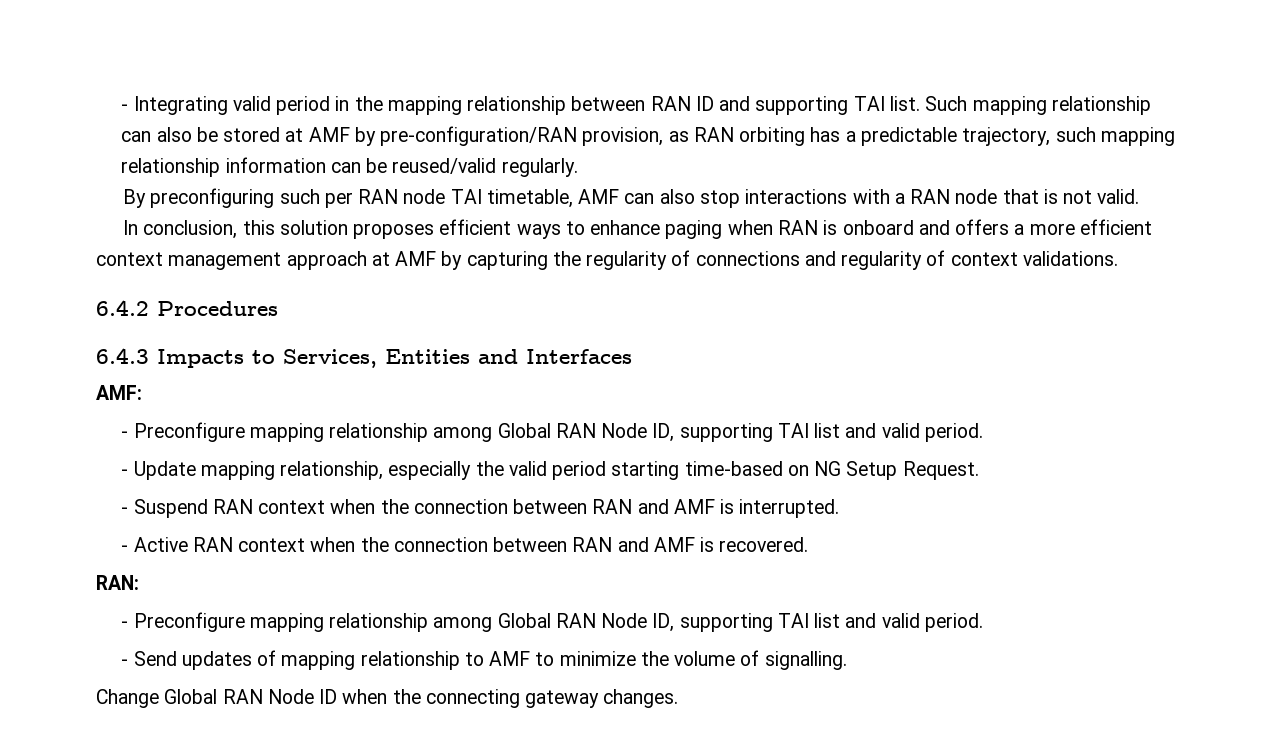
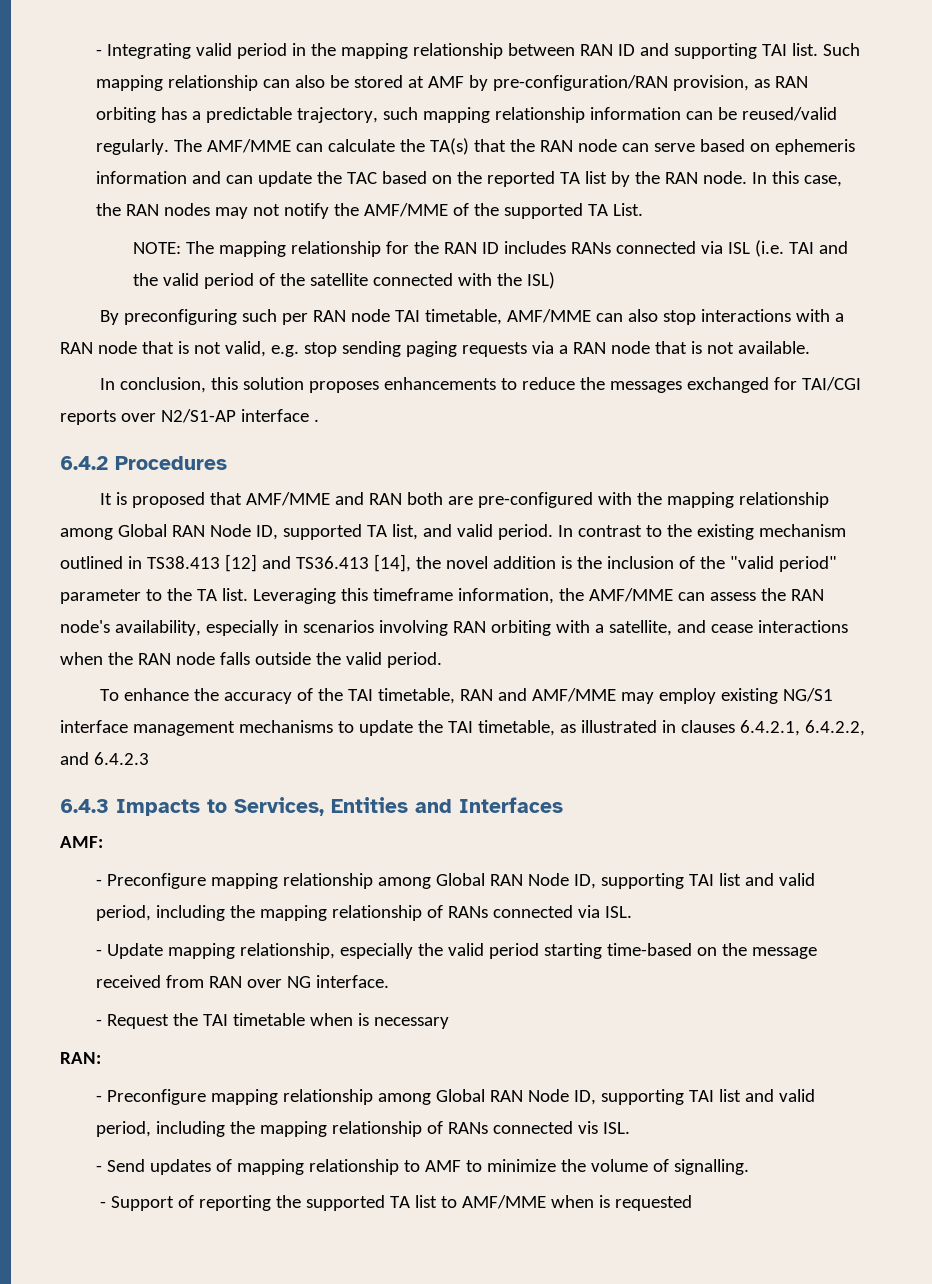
+ The AMF/MME can calculate the TA(s) that the RAN node can serve based on ephemeris information and can update the TAC based on the reported TA list by the RAN node. In this case, the RAN nodes may not notify the AMF/MME of the supported TA List.
+ NOTE: The mapping relationship for the RAN ID includes RANs connected via ISL (i.e. TAI and the valid period of the satellite connected with the ISL)
- By preconfiguring such per RAN node TAI timetable, AMF can also stop interactions with a RAN node that is not valid.
+ By preconfiguring such per RAN node TAI timetable, AMF/MME can also stop interactions with a RAN node that is not valid, e.g. stop sending paging requests via a RAN node that is not available.
- In conclusion, this solution proposes efficient ways to enhance paging when RAN is onboard and offers a more efficient context management approach at AMF by capturing the regularity of connections and regularity of context validations.
+ In conclusion, this solution proposes enhancements to reduce the messages exchanged for TAI/CGI reports over N2/S1-AP interface .
  6.4.2 Procedures
+ It is proposed that AMF/MME and RAN both are pre-configured with the mapping relationship among Global RAN Node ID, supported TA list, and valid period. In contrast to the existing mechanism outlined in TS38.413 [12] and TS36.413 [14], the novel addition is the inclusion of the "valid period" parameter to the TA list. Leveraging this timeframe information, the AMF/MME can assess the RAN node's availability, especially in scenarios involving RAN orbiting with a satellite, and cease interactions when the RAN node falls outside the valid period.
+ To enhance the accuracy of the TAI timetable, RAN and AMF/MME may employ existing NG/S1 interface management mechanisms to update the TAI timetable, as illustrated in clauses 6.4.2.1, 6.4.2.2, and 6.4.2.3
  AMF:
- - Preconfigure mapping relationship among Global RAN Node ID, supporting TAI list and valid period.
+ - Preconfigure mapping relationship among Global RAN Node ID, supporting TAI list and valid period, including the mapping relationship of RANs connected via ISL.
- - Update mapping relationship, especially the valid period starting time-based on NG Setup Request.
- - Suspend RAN context when the connection between RAN and AMF is interrupted.
- - Active RAN context when the connection between RAN and AMF is recovered.
+ - Update mapping relationship, especially the valid period starting time-based on the message received from RAN over NG interface.
+ - Request the TAI timetable when is necessary
  RAN:
- - Preconfigure mapping relationship among Global RAN Node ID, supporting TAI list and valid period.
+ - Preconfigure mapping relationship among Global RAN Node ID, supporting TAI list and valid period, including the mapping relationship of RANs connected vis ISL.
- Change Global RAN Node ID when the connecting gateway changes.
+ - Support of reporting the supported TA list to AMF/MME when is requested

